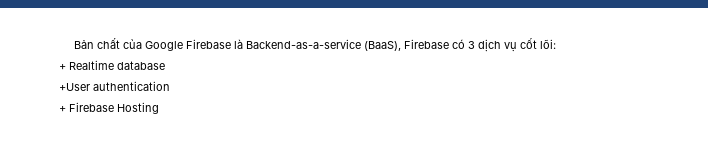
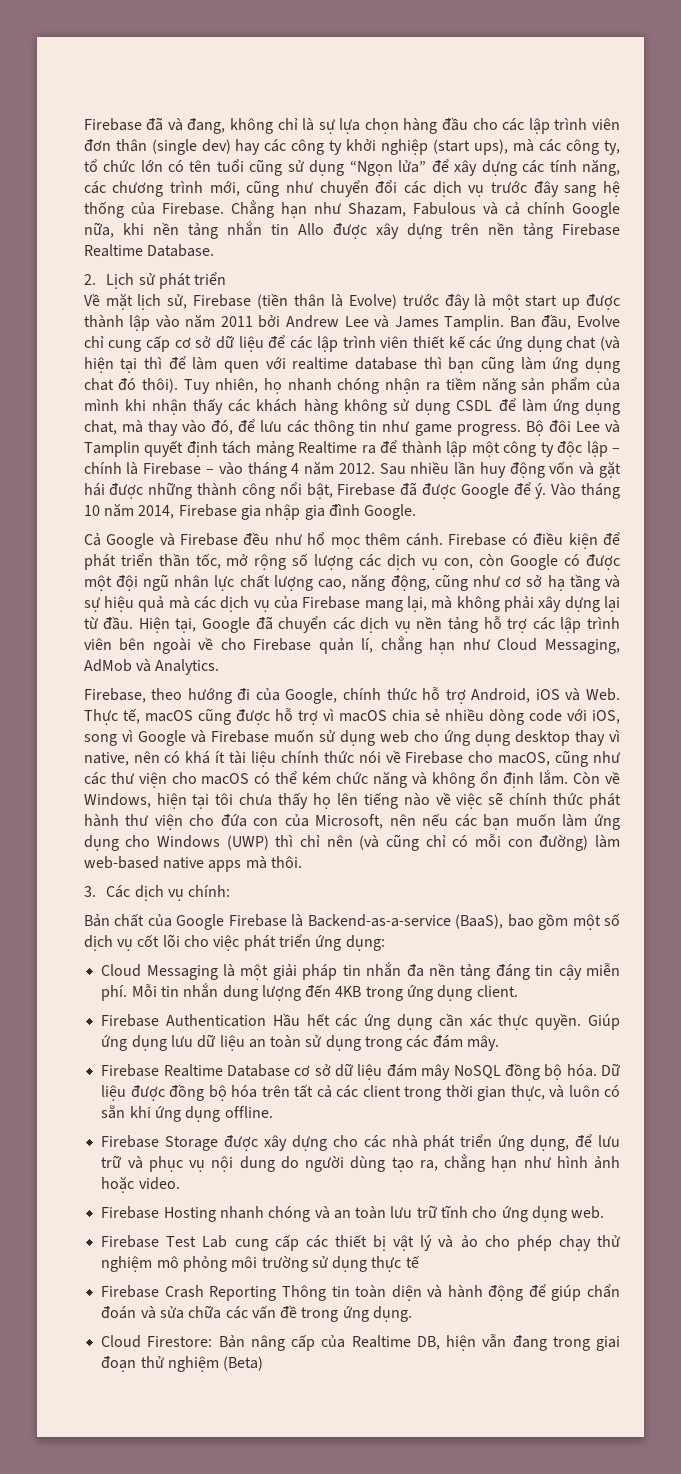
+ Firebase đã và đang, không chỉ là sự lựa chọn hàng đầu cho các lập trình viên đơn thân (single dev) hay các công ty khởi nghiệp (start ups), mà các công ty, tổ chức lớn có tên tuổi cũng sử dụng “Ngọn lửa” để xây dựng các tính năng, các chương trình mới, cũng như chuyển đổi các dịch vụ trước đây sang hệ thống của Firebase. Chẳng hạn như Shazam, Fabulous và cả chính Google nữa, khi nền tảng nhắn tin Allo được xây dựng trên nền tảng Firebase Realtime Database.
+ 2. Lịch sử phát triển
+ Về mặt lịch sử, Firebase (tiền thân là Evolve) trước đây là một start up được thành lập vào năm 2011 bởi Andrew Lee và James Tamplin. Ban đầu, Evolve chỉ cung cấp cơ sở dữ liệu để các lập trình viên thiết kế các ứng dụng chat (và hiện tại thì để làm quen với realtime database thì bạn cũng làm ứng dụng chat đó thôi). Tuy nhiên, họ nhanh chóng nhận ra tiềm năng sản phẩm của mình khi nhận thấy các khách hàng không sử dụng CSDL để làm ứng dụng chat, mà thay vào đó, để lưu các thông tin như game progress. Bộ đôi Lee và Tamplin quyết định tách mảng Realtime ra để thành lập một công ty độc lập – chính là Firebase – vào tháng 4 năm 2012. Sau nhiều lần huy động vốn và gặt hái được những thành công nổi bật, Firebase đã được Google để ý. Vào tháng 10 năm 2014, Firebase gia nhập gia đình Google.
+ Cả Google và Firebase đều như hổ mọc thêm cánh. Firebase có điều kiện để phát triển thần tốc, mở rộng số lượng các dịch vụ con, còn Google có được một đội ngũ nhân lực chất lượng cao, năng động, cũng như cơ sở hạ tầng và sự hiệu quả mà các dịch vụ của Firebase mang lại, mà không phải xây dựng lại từ đầu. Hiện tại, Google đã chuyển các dịch vụ nền tảng hỗ trợ các lập trình viên bên ngoài về cho Firebase quản lí, chẳng hạn như Cloud Messaging, AdMob và Analytics.
+ Firebase, theo hướng đi của Google, chính thức hỗ trợ Android, iOS và Web. Thực tế, macOS cũng được hỗ trợ vì macOS chia sẻ nhiều dòng code với iOS, song vì Google và Firebase muốn sử dụng web cho ứng dụng desktop thay vì native, nên có khá ít tài liệu chính thức nói về Firebase cho macOS, cũng như các thư viện cho macOS có thể kém chức năng và không ổn định lắm. Còn về Windows, hiện tại tôi chưa thấy họ lên tiếng nào về việc sẽ chính thức phát hành thư viện cho đứa con của Microsoft, nên nếu các bạn muốn làm ứng dụng cho Windows (UWP) thì chỉ nên (và cũng chỉ có mỗi con đường) làm web-based native apps mà thôi.
+ 3. Các dịch vụ chính:
- Bản chất của Google Firebase là Backend-as-a-service (BaaS), Firebase có 3 dịch vụ cốt lõi:
- + Realtime database
- +User authentication
- + Firebase Hosting
+ Bản chất của Google Firebase là Backend-as-a-service (BaaS), bao gồm một số dịch vụ cốt lõi cho việc phát triển ứng dụng:
+ Cloud Messaging là một giải pháp tin nhắn đa nền tảng đáng tin cậy miễn phí. Mỗi tin nhắn dung lượng đến 4KB trong ứng dụng client.
+ Firebase Authentication Hầu hết các ứng dụng cần xác thực quyền. Giúp ứng dụng lưu dữ liệu an toàn sử dụng trong các đám mây.
+ Firebase Realtime Database cơ sở dữ liệu đám mây NoSQL đồng bộ hóa. Dữ liệu được đồng bộ hóa trên tất cả các client trong thời gian thực, và luôn có sẵn khi ứng dụng offline.
+ Firebase Storage được xây dựng cho các nhà phát triển ứng dụng, để lưu trữ và phục vụ nội dung do người dùng tạo ra, chẳng hạn như hình ảnh hoặc video.
+ Firebase Hosting nhanh chóng và an toàn lưu trữ tĩnh cho ứng dụng web.
+ Firebase Test Lab cung cấp các thiết bị vật lý và ảo cho phép chạy thử nghiệm mô phỏng môi trường sử dụng thực tế
+ Firebase Crash Reporting Thông tin toàn diện và hành động để giúp chẩn đoán và sửa chữa các vấn đề trong ứng dụng.
+ Cloud Firestore: Bản nâng cấp của Realtime DB, hiện vẫn đang trong giai đoạn thử nghiệm (Beta)

